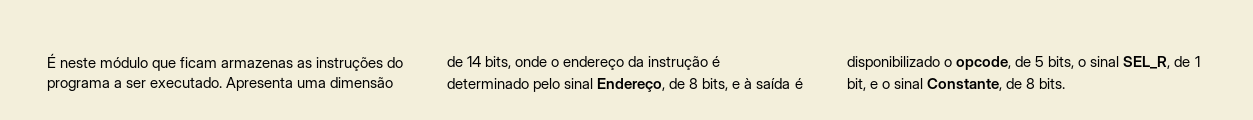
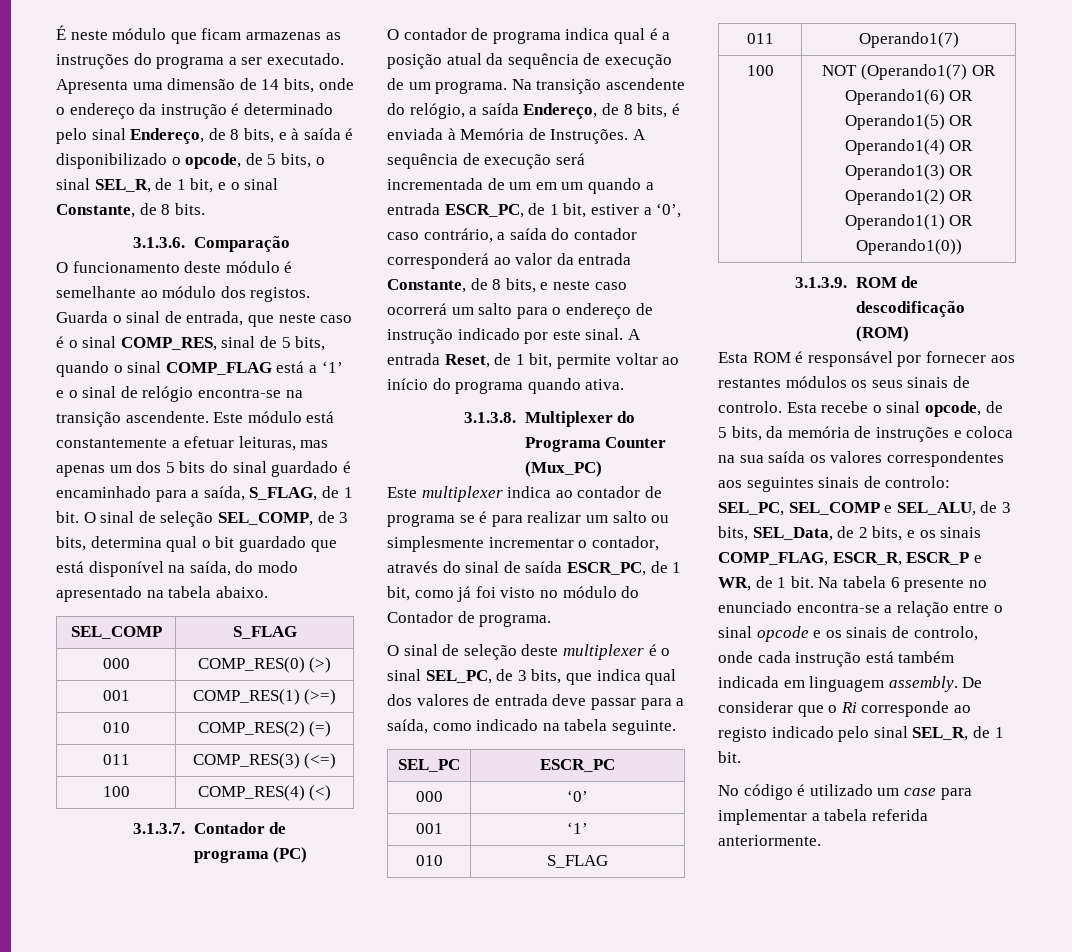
+ 3.1.3.6. Comparação
+ O funcionamento deste módulo é semelhante ao módulo dos registos. Guarda o sinal de entrada, que neste caso é o sinal COMP_RES, sinal de 5 bits, quando o sinal COMP_FLAG está a ‘1’ e o sinal de relógio encontra-se na transição ascendente. Este módulo está constantemente a efetuar leituras, mas apenas um dos 5 bits do sinal guardado é encaminhado para a saída, S_FLAG, de 1 bit. O sinal de seleção SEL_COMP, de 3 bits, determina qual o bit guardado que está disponível na saída, do modo apresentado na tabela abaixo.
+ SEL_COMP | S_FLAG
+ 000 | COMP_RES(0) (>)
+ 001 | COMP_RES(1) (>=)
+ 010 | COMP_RES(2) (=)
+ 011 | COMP_RES(3) (<=)
+ 100 | COMP_RES(4) (<)
+ 3.1.3.7. Contador de programa (PC)
+ O contador de programa indica qual é a posição atual da sequência de execução de um programa. Na transição ascendente do relógio, a saída Endereço, de 8 bits, é enviada à Memória de Instruções. A sequência de execução será incrementada de um em um quando a entrada ESCR_PC, de 1 bit, estiver a ‘0’, caso contrário, a saída do contador corresponderá ao valor da entrada Constante, de 8 bits, e neste caso ocorrerá um salto para o endereço de instrução indicado por este sinal. A entrada Reset, de 1 bit, permite voltar ao início do programa quando ativa.
+ 3.1.3.8. Multiplexer do Programa Counter (Mux_PC)
+ Este multiplexer indica ao contador de programa se é para realizar um salto ou simplesmente incrementar o contador, através do sinal de saída ESCR_PC, de 1 bit, como já foi visto no módulo do Contador de programa.
+ O sinal de seleção deste multiplexer é o sinal SEL_PC, de 3 bits, que indica qual dos valores de entrada deve passar para a saída, como indicado na tabela seguinte.
+ SEL_PC | ESCR_PC
+ 000 | ‘0’
+ 001 | ‘1’
+ 010 | S_FLAG
+ 011 | Operando1(7)
+ 100 | NOT (Operando1(7) OR Operando1(6) OR Operando1(5) OR Operando1(4) OR Operando1(3) OR Operando1(2) OR Operando1(1) OR Operando1(0))
+ 3.1.3.9. ROM de descodificação (ROM)
+ Esta ROM é responsável por fornecer aos restantes módulos os seus sinais de controlo. Esta recebe o sinal opcode, de 5 bits, da memória de instruções e coloca na sua saída os valores correspondentes aos seguintes sinais de controlo: SEL_PC, SEL_COMP e SEL_ALU, de 3 bits, SEL_Data, de 2 bits, e os sinais COMP_FLAG, ESCR_R, ESCR_P e WR, de 1 bit. Na tabela 6 presente no enunciado encontra-se a relação entre o sinal opcode e os sinais de controlo, onde cada instrução está também indicada em linguagem assembly. De considerar que o Ri corresponde ao registo indicado pelo sinal SEL_R, de 1 bit.
+ No código é utilizado um case para implementar a tabela referida anteriormente.

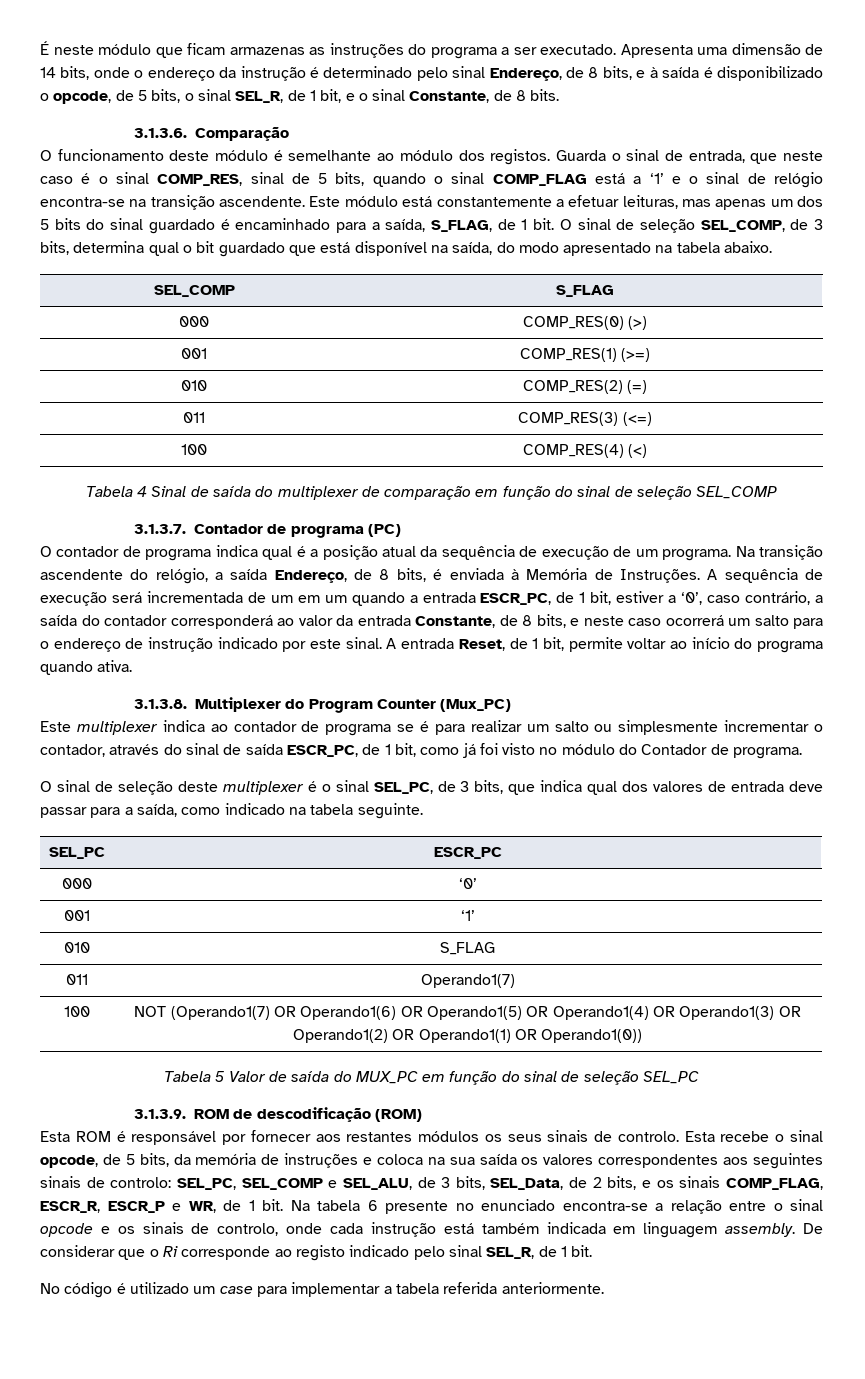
+ Tabela 4 Sinal de saída do multiplexer de comparação em função do sinal de seleção SEL_COMP
- 3.1.3.8. Multiplexer do Programa Counter (Mux_PC)
+ 3.1.3.8. Multiplexer do Program Counter (Mux_PC)
+ Tabela 5 Valor de saída do MUX_PC em função do sinal de seleção SEL_PC

